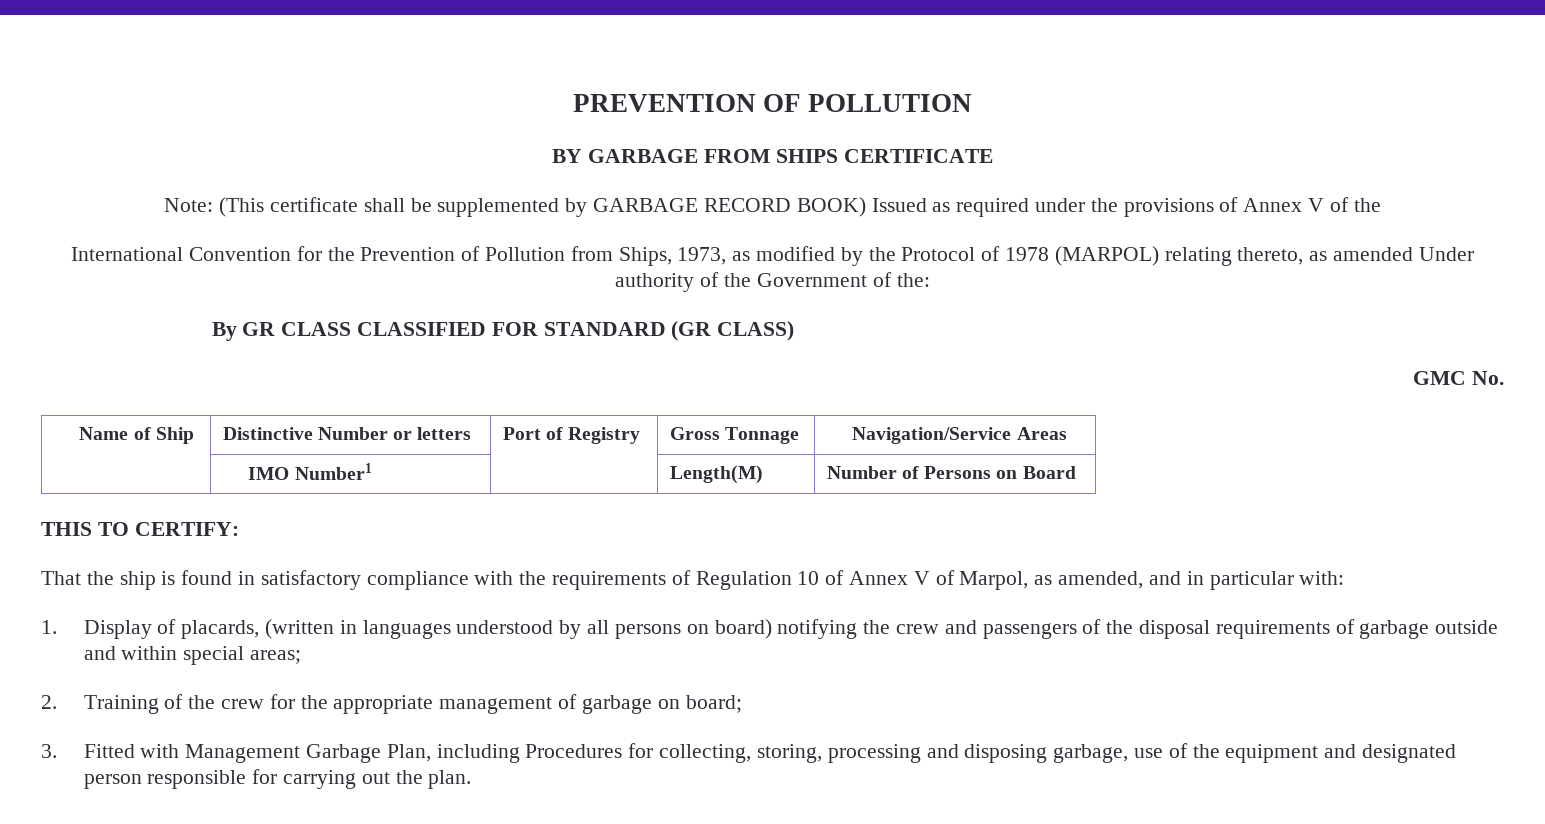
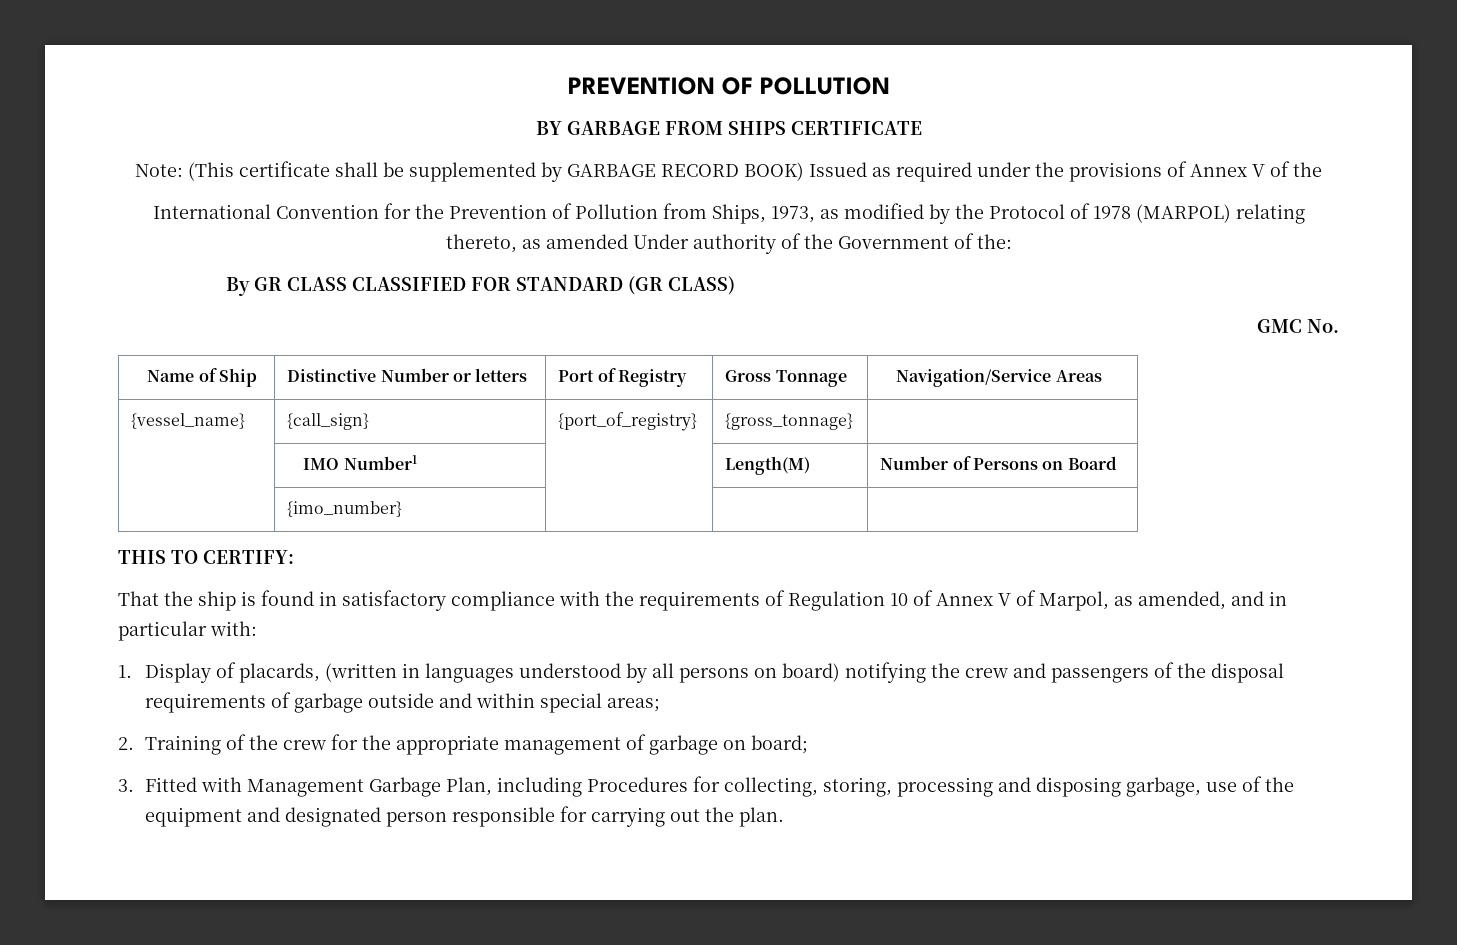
+ {vessel_name} | {call_sign} | {port_of_registry} | {gross_tonnage} |
+ | {imo_number} | | |

